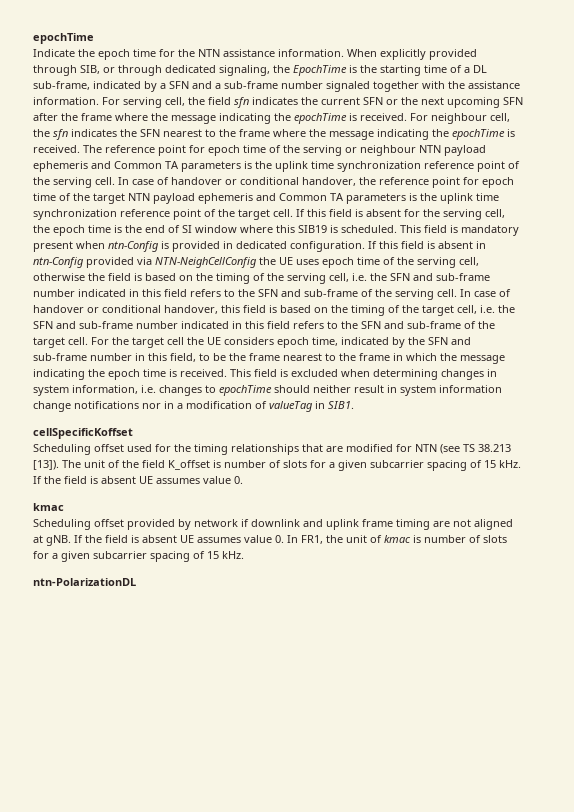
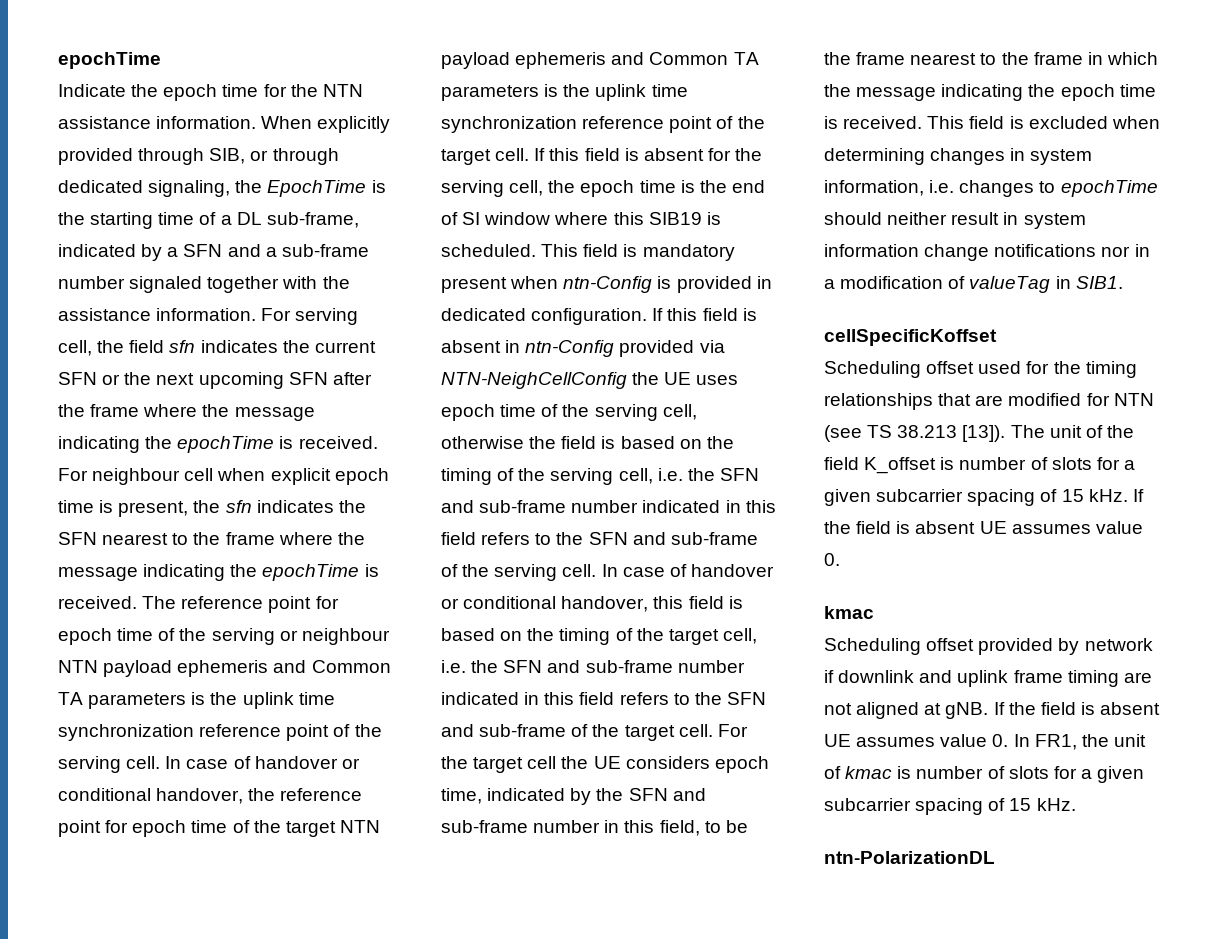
- For neighbour cell, the sfn indicates the SFN nearest to the frame where the message indicating the epochTime is received.
+ For neighbour cell when explicit epoch time is present, the sfn indicates the SFN nearest to the frame where the message indicating the epochTime is received.

